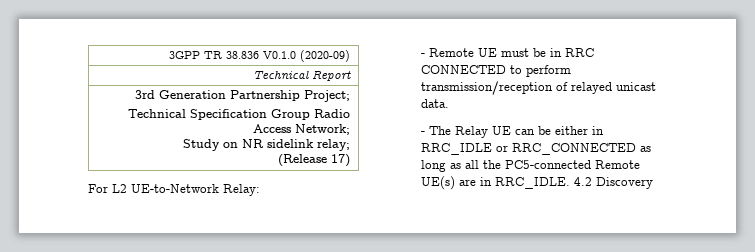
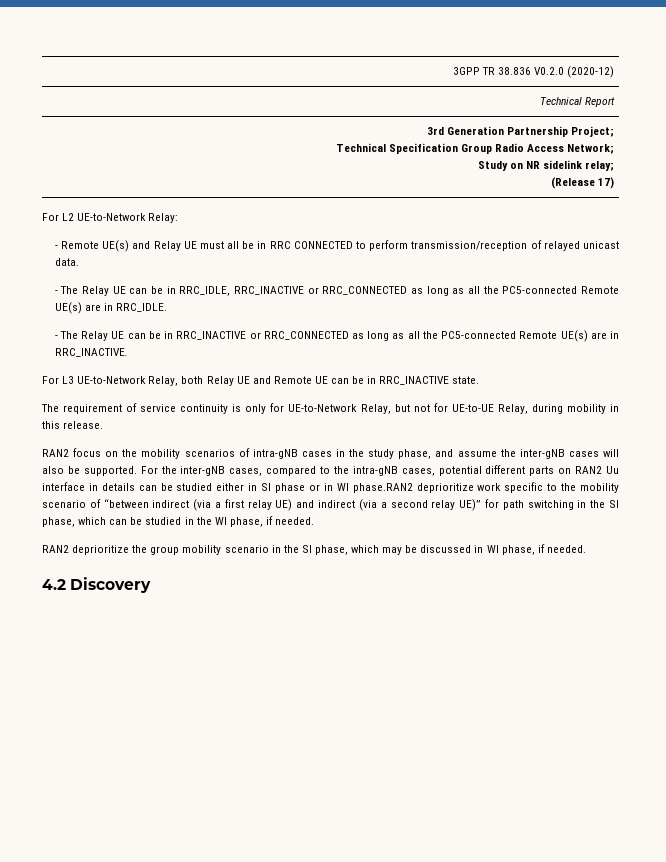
- 3GPP TR 38.836 V0.1.0 (2020-09)
+ 3GPP TR 38.836 V0.2.0 (2020-12)
- - Remote UE must be in RRC CONNECTED to perform transmission/reception of relayed unicast data.
+ - Remote UE(s) and Relay UE must all be in RRC CONNECTED to perform transmission/reception of relayed unicast data.
- - The Relay UE can be either in RRC_IDLE or RRC_CONNECTED as long as all the PC5-connected Remote UE(s) are in RRC_IDLE. 4.2 Discovery
+ - The Relay UE can be in RRC_IDLE, RRC_INACTIVE or RRC_CONNECTED as long as all the PC5-connected Remote UE(s) are in RRC_IDLE.
+ - The Relay UE can be in RRC_INACTIVE or RRC_CONNECTED as long as all the PC5-connected Remote UE(s) are in RRC_INACTIVE.
+ For L3 UE-to-Network Relay, both Relay UE and Remote UE can be in RRC_INACTIVE state.
+ The requirement of service continuity is only for UE-to-Network Relay, but not for UE-to-UE Relay, during mobility in this release.
+ RAN2 focus on the mobility scenarios of intra-gNB cases in the study phase, and assume the inter-gNB cases will also be supported. For the inter-gNB cases, compared to the intra-gNB cases, potential different parts on RAN2 Uu interface in details can be studied either in SI phase or in WI phase.RAN2 deprioritize work specific to the mobility scenario of “between indirect (via a first relay UE) and indirect (via a second relay UE)” for path switching in the SI phase, which can be studied in the WI phase, if needed.
+ RAN2 deprioritize the group mobility scenario in the SI phase, which may be discussed in WI phase, if needed.
+ 4.2 Discovery

